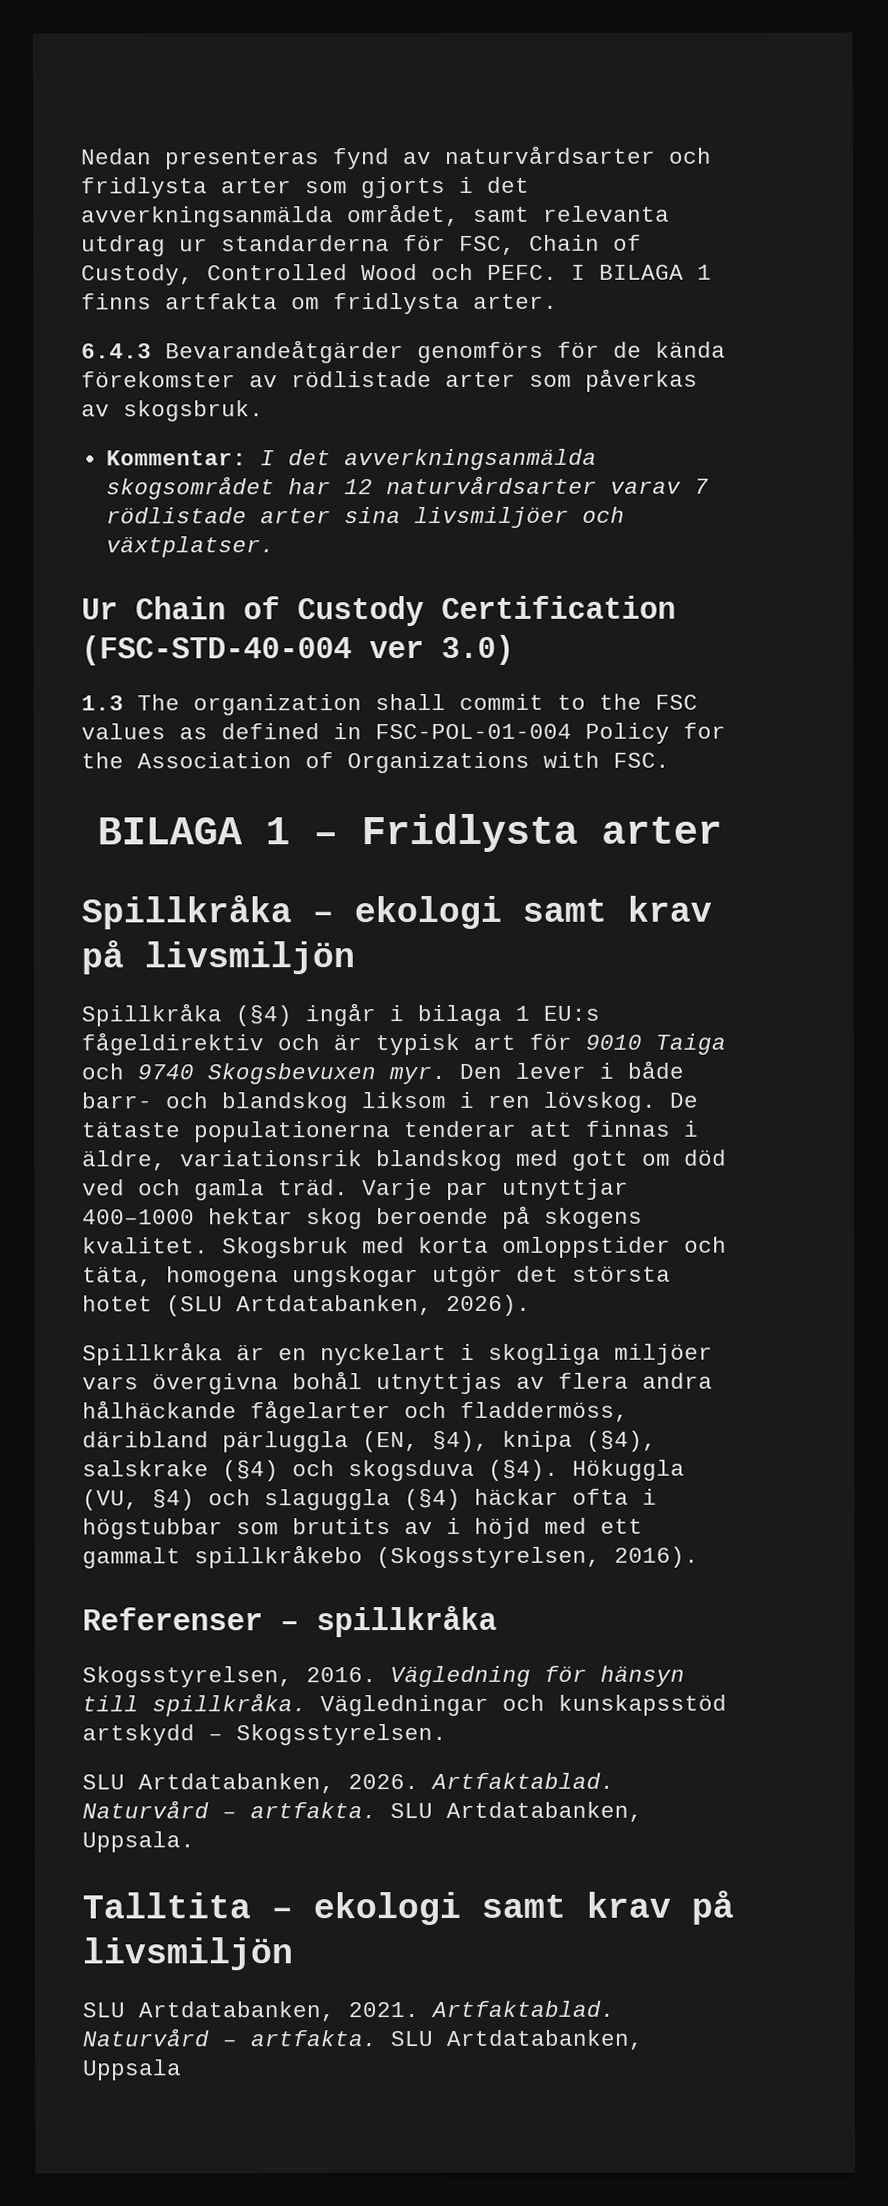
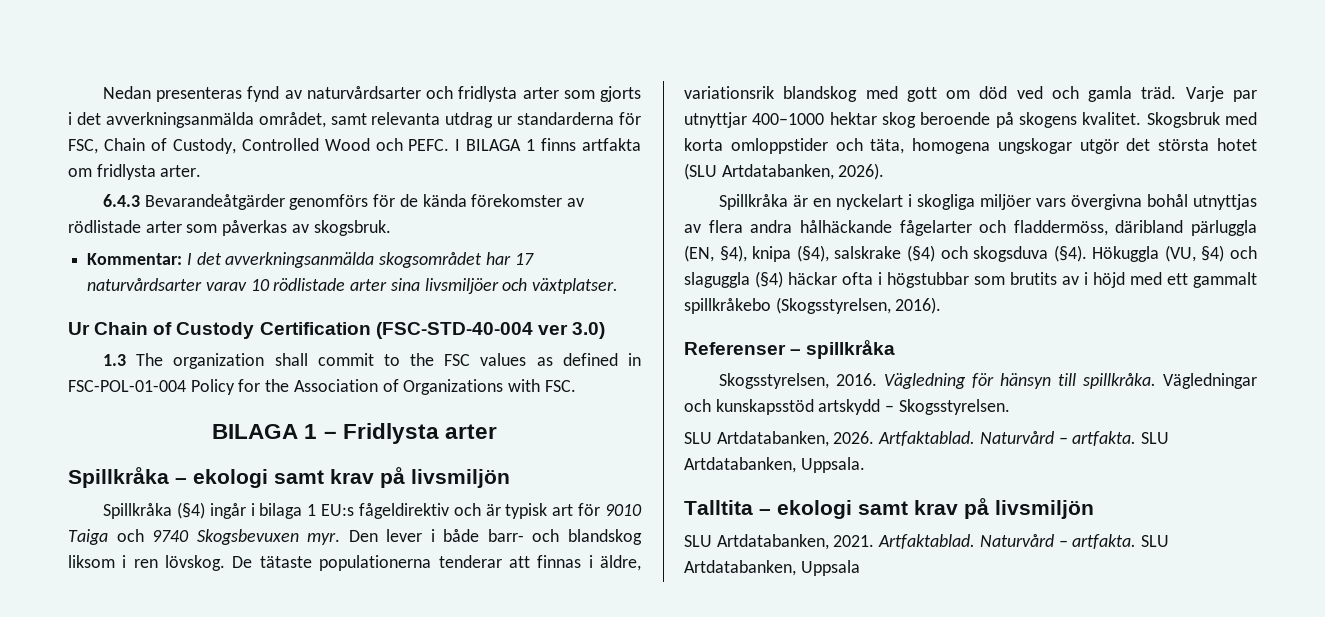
- Kommentar: I det avverkningsanmälda skogsområdet har 12 naturvårdsarter varav 7 rödlistade arter sina livsmiljöer och växtplatser.
+ Kommentar: I det avverkningsanmälda skogsområdet har 17 naturvårdsarter varav 10 rödlistade arter sina livsmiljöer och växtplatser.

